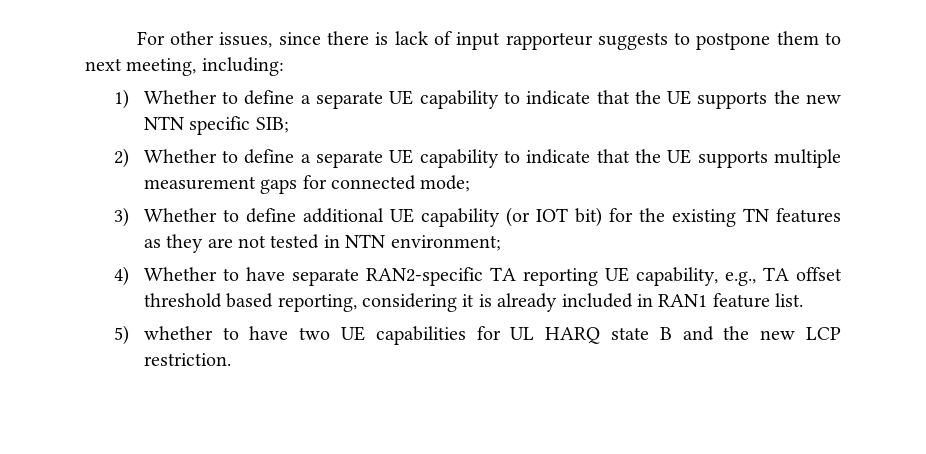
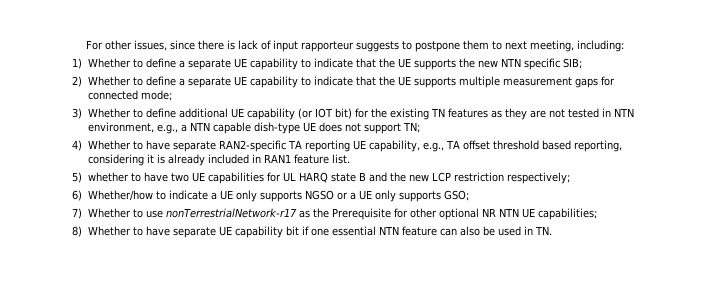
- 3) Whether to define additional UE capability (or IOT bit) for the existing TN features as they are not tested in NTN environment;
+ 3) Whether to define additional UE capability (or IOT bit) for the existing TN features as they are not tested in NTN environment, e.g., a NTN capable dish-type UE does not support TN;
- 5) whether to have two UE capabilities for UL HARQ state B and the new LCP restriction.
+ 5) whether to have two UE capabilities for UL HARQ state B and the new LCP restriction respectively;
+ 6) Whether/how to indicate a UE only supports NGSO or a UE only supports GSO;
+ 7) Whether to use nonTerrestrialNetwork-r17 as the Prerequisite for other optional NR NTN UE capabilities;
+ 8) Whether to have separate UE capability bit if one essential NTN feature can also be used in TN.

